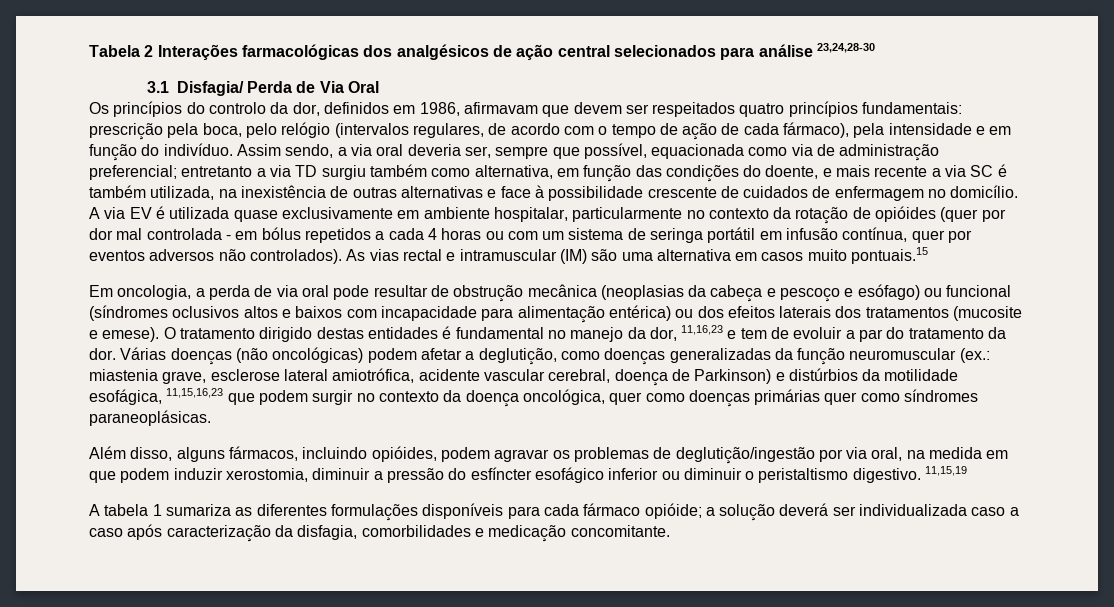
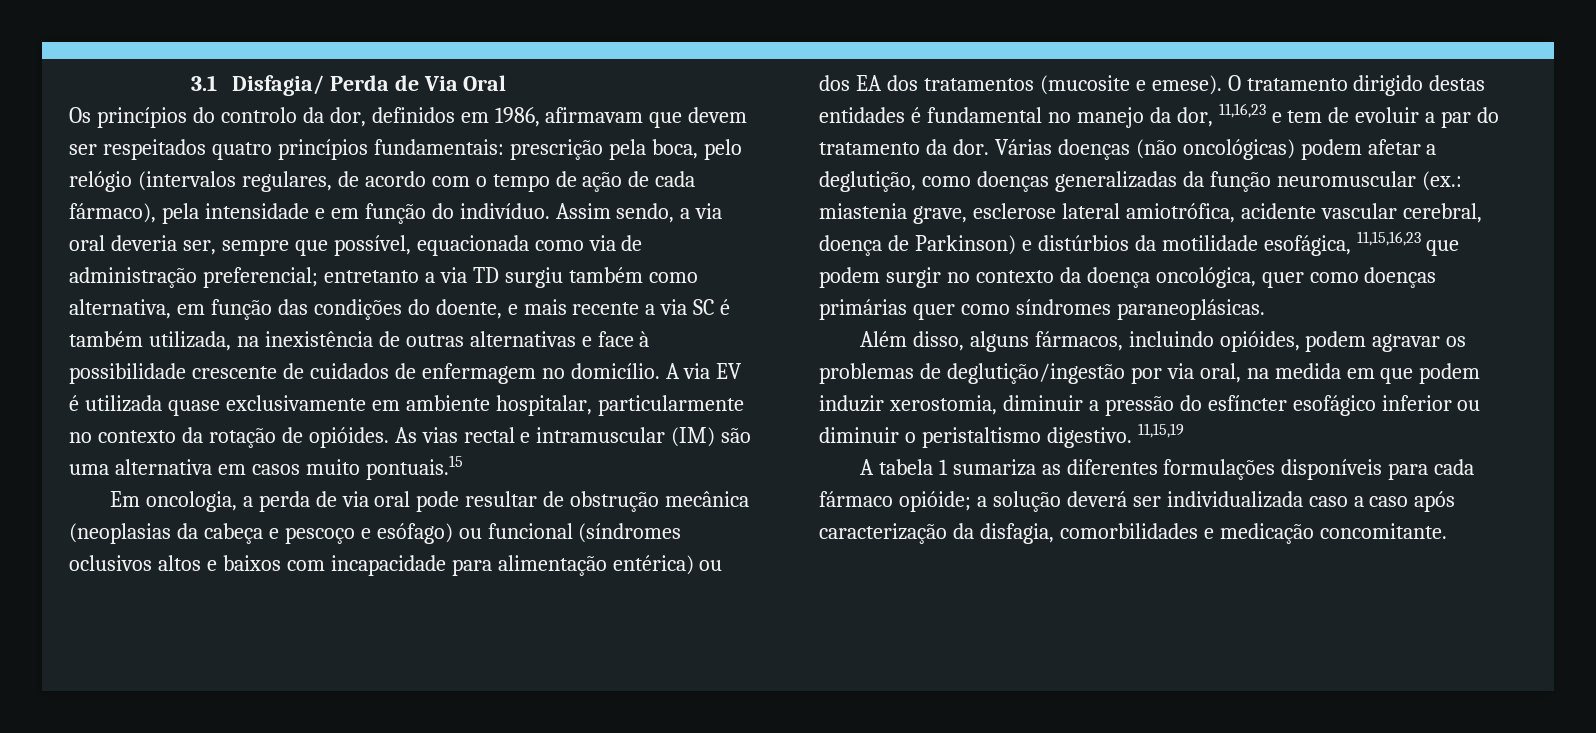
- Tabela 2 Interações farmacológicas dos analgésicos de ação central selecionados para análise 23,24,28-30
- A via EV é utilizada quase exclusivamente em ambiente hospitalar, particularmente no contexto da rotação de opióides (quer por dor mal controlada - em bólus repetidos a cada 4 horas ou com um sistema de seringa portátil em infusão contínua, quer por eventos adversos não controlados).
+ A via EV é utilizada quase exclusivamente em ambiente hospitalar, particularmente no contexto da rotação de opióides.
- Em oncologia, a perda de via oral pode resultar de obstrução mecânica (neoplasias da cabeça e pescoço e esófago) ou funcional (síndromes oclusivos altos e baixos com incapacidade para alimentação entérica) ou dos efeitos laterais dos tratamentos (mucosite e emese).
+ Em oncologia, a perda de via oral pode resultar de obstrução mecânica (neoplasias da cabeça e pescoço e esófago) ou funcional (síndromes oclusivos altos e baixos com incapacidade para alimentação entérica) ou dos EA dos tratamentos (mucosite e emese).

